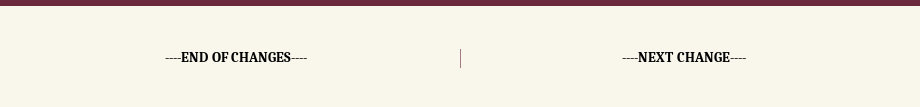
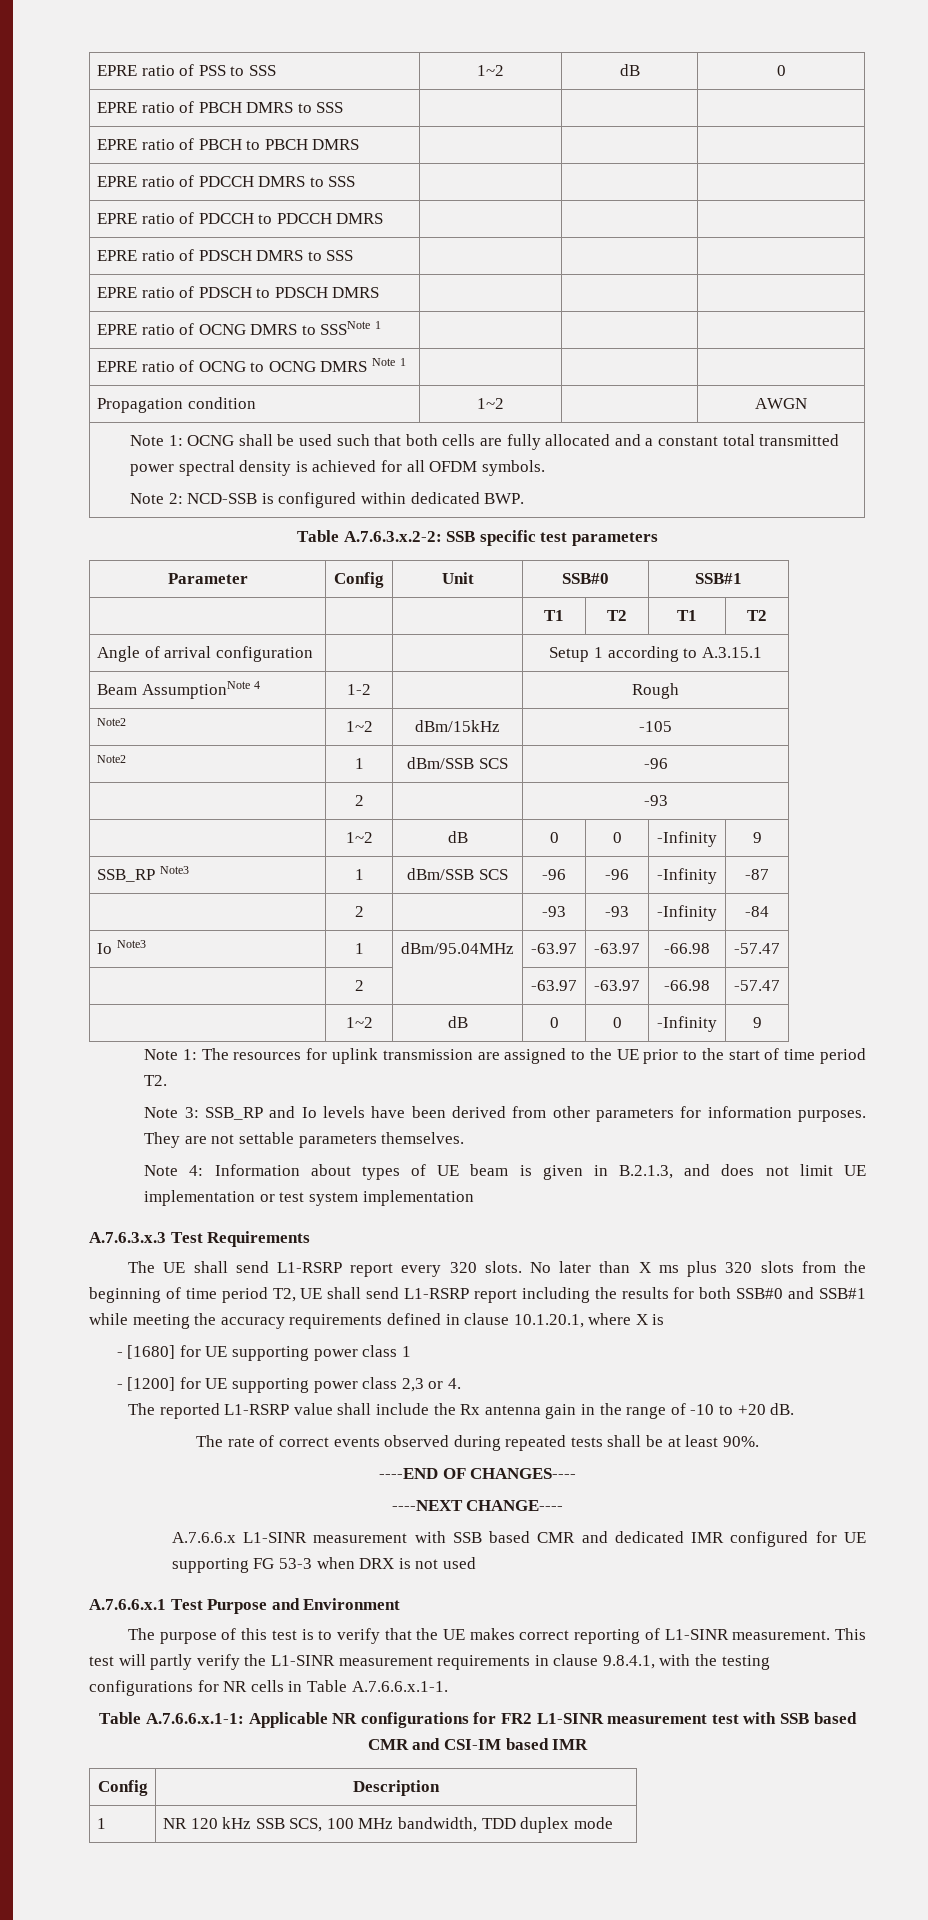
+ EPRE ratio of PSS to SSS | 1~2 | dB | 0
+ EPRE ratio of PBCH DMRS to SSS | | |
+ EPRE ratio of PBCH to PBCH DMRS | | |
+ EPRE ratio of PDCCH DMRS to SSS | | |
+ EPRE ratio of PDCCH to PDCCH DMRS | | |
+ EPRE ratio of PDSCH DMRS to SSS | | |
+ EPRE ratio of PDSCH to PDSCH DMRS | | |
+ EPRE ratio of OCNG DMRS to SSSNote 1 | | |
+ EPRE ratio of OCNG to OCNG DMRS Note 1 | | |
+ Propagation condition | 1~2 | | AWGN
+ Note 1: OCNG shall be used such that both cells are fully allocated and a constant total transmitted power spectral density is achieved for all OFDM symbols.
+ Note 2: NCD-SSB is configured within dedicated BWP.
+ Table A.7.6.3.x.2-2: SSB specific test parameters
+ Parameter | Config | Unit | SSB#0 | SSB#1
+ | | | T1 | T2 | T1 | T2
+ Angle of arrival configuration | | | Setup 1 according to A.3.15.1
+ Beam AssumptionNote 4 | 1-2 | | Rough
+ Note2 | 1~2 | dBm/15kHz | -105
+ Note2 | 1 | dBm/SSB SCS | -96
+ | 2 | | -93
+ | 1~2 | dB | 0 | 0 | -Infinity | 9
+ SSB_RP Note3 | 1 | dBm/SSB SCS | -96 | -96 | -Infinity | -87
+ | 2 | | -93 | -93 | -Infinity | -84
+ Io Note3 | 1 | dBm/95.04MHz | -63.97 | -63.97 | -66.98 | -57.47
+ | 2 | | -63.97 | -63.97 | -66.98 | -57.47
+ | 1~2 | dB | 0 | 0 | -Infinity | 9
+ Note 1: The resources for uplink transmission are assigned to the UE prior to the start of time period T2.
+ Note 3: SSB_RP and Io levels have been derived from other parameters for information purposes. They are not settable parameters themselves.
+ Note 4: Information about types of UE beam is given in B.2.1.3, and does not limit UE implementation or test system implementation
+ A.7.6.3.x.3 Test Requirements
+ The UE shall send L1-RSRP report every 320 slots. No later than X ms plus 320 slots from the beginning of time period T2, UE shall send L1-RSRP report including the results for both SSB#0 and SSB#1 while meeting the accuracy requirements defined in clause 10.1.20.1, where X is
+ - [1680] for UE supporting power class 1
+ - [1200] for UE supporting power class 2,3 or 4.
+ The reported L1-RSRP value shall include the Rx antenna gain in the range of -10 to +20 dB.
+ The rate of correct events observed during repeated tests shall be at least 90%.
+ A.7.6.6.x L1-SINR measurement with SSB based CMR and dedicated IMR configured for UE supporting FG 53-3 when DRX is not used
+ A.7.6.6.x.1 Test Purpose and Environment
+ The purpose of this test is to verify that the UE makes correct reporting of L1-SINR measurement. This test will partly verify the L1-SINR measurement requirements in clause 9.8.4.1, with the testing configurations for NR cells in Table A.7.6.6.x.1-1.
+ Table A.7.6.6.x.1-1: Applicable NR configurations for FR2 L1-SINR measurement test with SSB based CMR and CSI-IM based IMR
+ Config | Description
+ 1 | NR 120 kHz SSB SCS, 100 MHz bandwidth, TDD duplex mode

